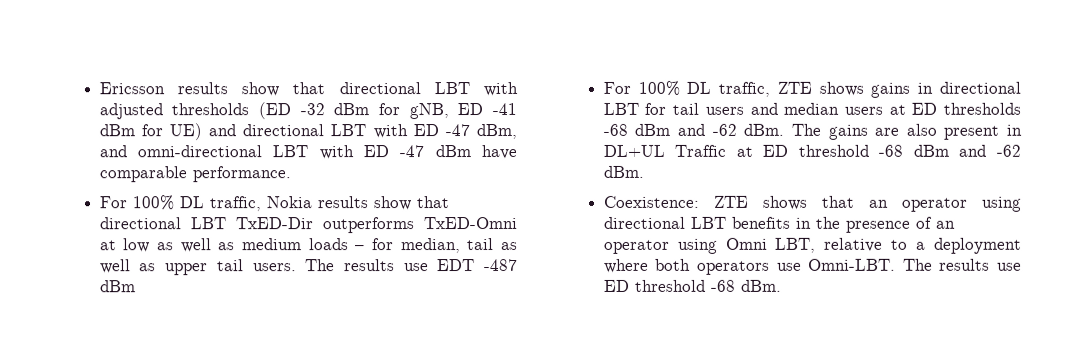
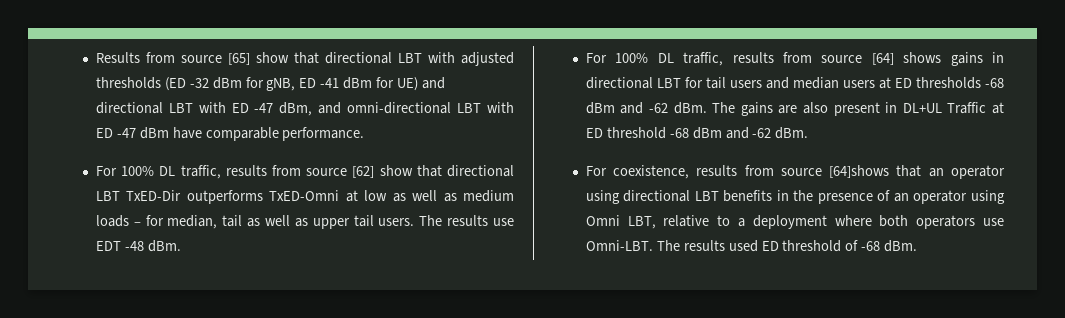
- Ericsson results show that directional LBT with adjusted thresholds (ED -32 dBm for gNB, ED -41 dBm for UE) and directional LBT with ED -47 dBm, and omni-directional LBT with ED -47 dBm have comparable performance.
+ Results from source [65] show that directional LBT with adjusted thresholds (ED -32 dBm for gNB, ED -41 dBm for UE) and directional LBT with ED -47 dBm, and omni-directional LBT with ED -47 dBm have comparable performance.
- For 100% DL traffic, Nokia results show that directional LBT TxED-Dir outperforms TxED-Omni at low as well as medium loads – for median, tail as well as upper tail users.
+ For 100% DL traffic, results from source [62] show that directional LBT TxED-Dir outperforms TxED-Omni at low as well as medium loads – for median, tail as well as upper tail users.
- The results use EDT -487 dBm
- For 100% DL traffic, ZTE shows gains in directional LBT for tail users and median users at ED thresholds -68 dBm and -62 dBm.
+ The results use EDT -48 dBm.
+ For 100% DL traffic, results from source [64] shows gains in directional LBT for tail users and median users at ED thresholds -68 dBm and -62 dBm.
- Coexistence: ZTE shows that an operator using directional LBT benefits in the presence of an operator using Omni LBT, relative to a deployment where both operators use Omni-LBT.
+ For coexistence, results from source [64]shows that an operator using directional LBT benefits in the presence of an operator using Omni LBT, relative to a deployment where both operators use Omni-LBT.
- The results use ED threshold -68 dBm.
+ The results used ED threshold of -68 dBm.

